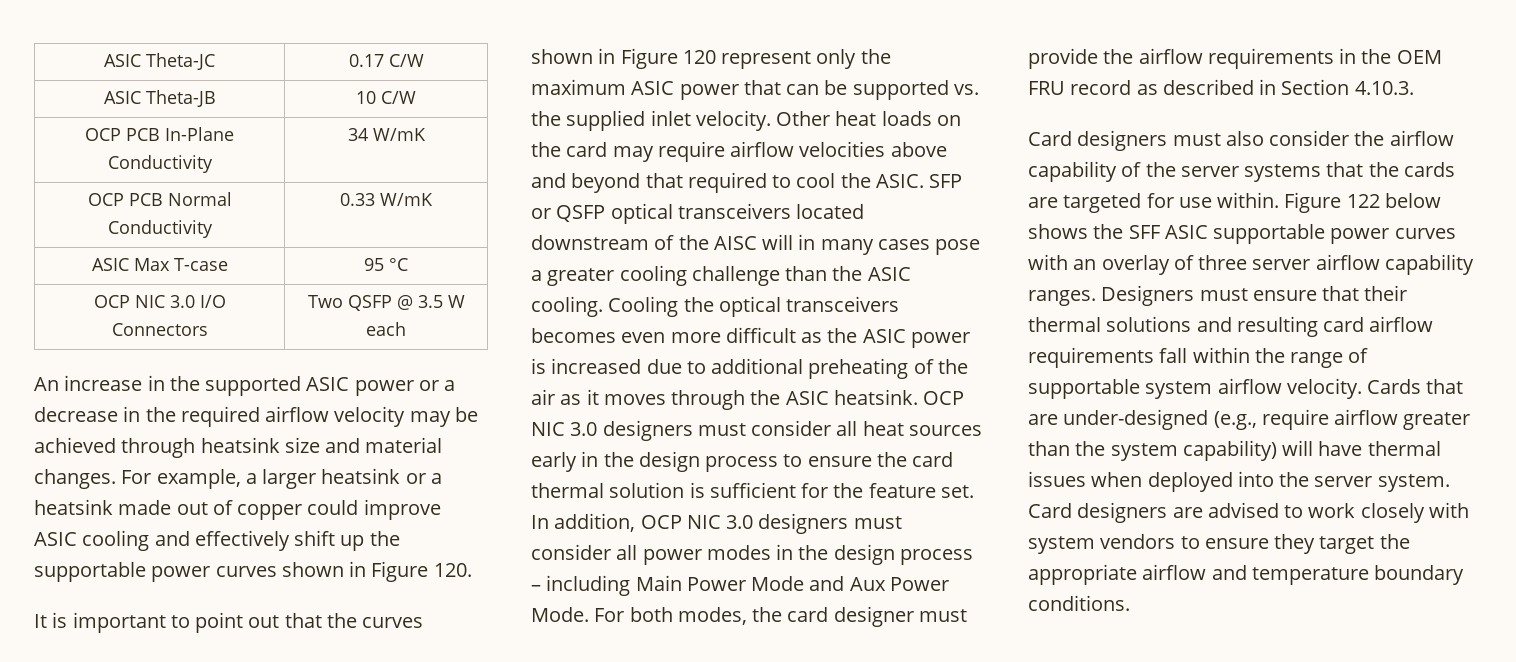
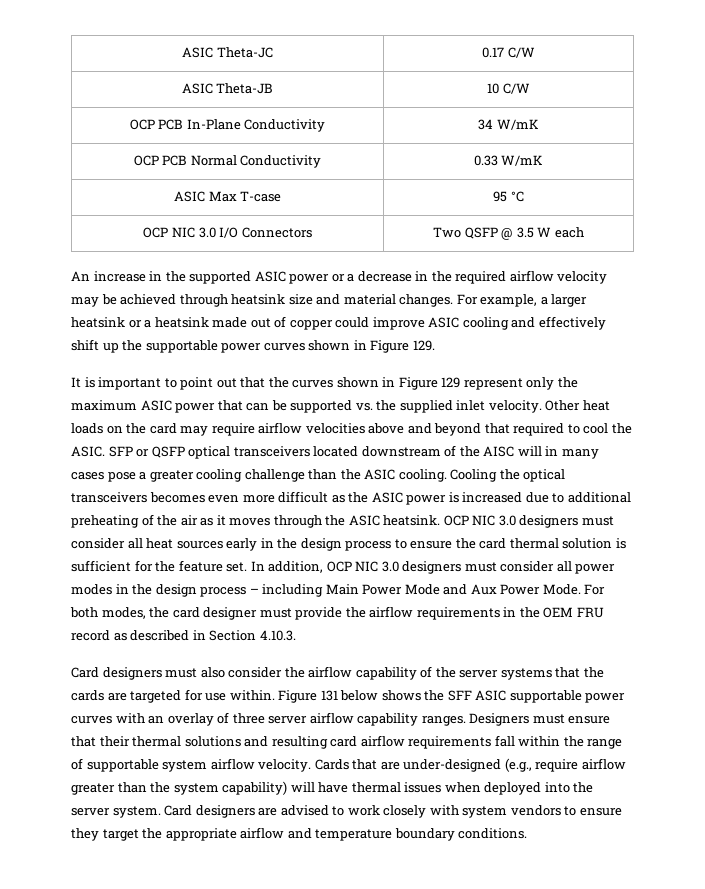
- For example, a larger heatsink or a heatsink made out of copper could improve ASIC cooling and effectively shift up the supportable power curves shown in Figure 120.
+ For example, a larger heatsink or a heatsink made out of copper could improve ASIC cooling and effectively shift up the supportable power curves shown in Figure 129.
- It is important to point out that the curves shown in Figure 120 represent only the maximum ASIC power that can be supported vs. the supplied inlet velocity.
+ It is important to point out that the curves shown in Figure 129 represent only the maximum ASIC power that can be supported vs. the supplied inlet velocity.
- Figure 122 below shows the SFF ASIC supportable power curves with an overlay of three server airflow capability ranges.
+ Figure 131 below shows the SFF ASIC supportable power curves with an overlay of three server airflow capability ranges.

